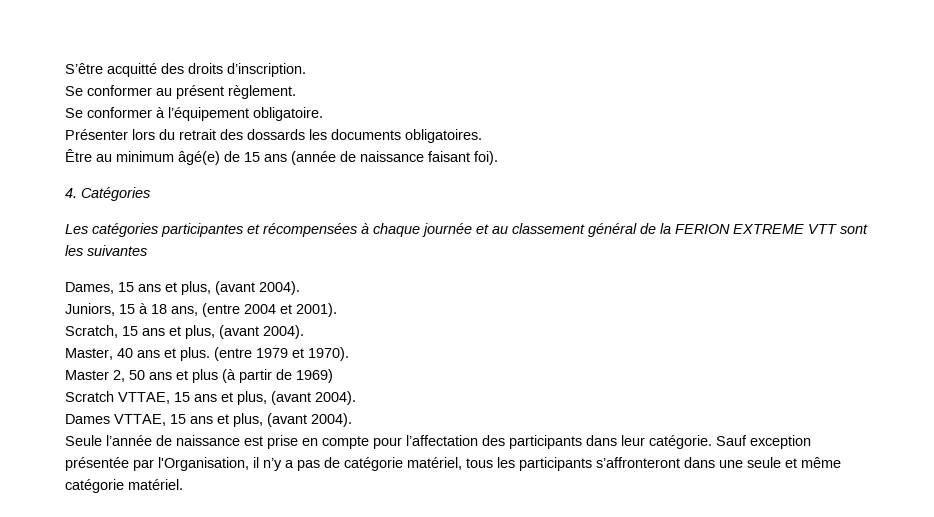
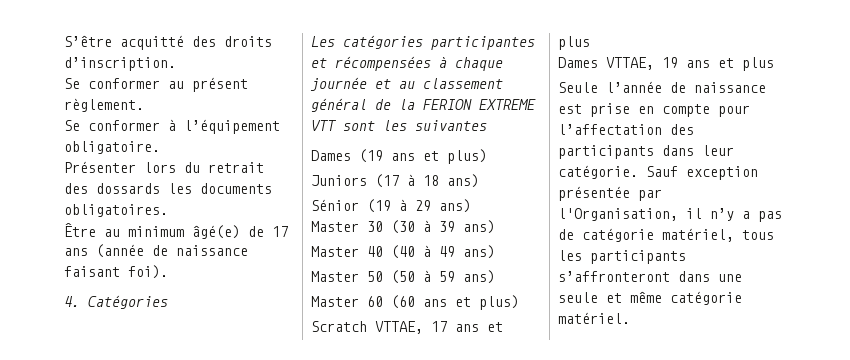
- Être au minimum âgé(e) de 15 ans (année de naissance faisant foi).
+ Être au minimum âgé(e) de 17 ans (année de naissance faisant foi).
- Dames, 15 ans et plus, (avant 2004).
- Juniors, 15 à 18 ans, (entre 2004 et 2001).
- Scratch, 15 ans et plus, (avant 2004).
- Master, 40 ans et plus. (entre 1979 et 1970).
- Master 2, 50 ans et plus (à partir de 1969)
- Scratch VTTAE, 15 ans et plus, (avant 2004).
+ Dames (19 ans et plus)
+ Juniors (17 à 18 ans)
+ Sénior (19 à 29 ans)
+ Master 30 (30 à 39 ans)
+ Master 40 (40 à 49 ans)
+ Master 50 (50 à 59 ans)
+ Master 60 (60 ans et plus)
+ Scratch VTTAE, 17 ans et plus
- Dames VTTAE, 15 ans et plus, (avant 2004).
+ Dames VTTAE, 19 ans et plus

